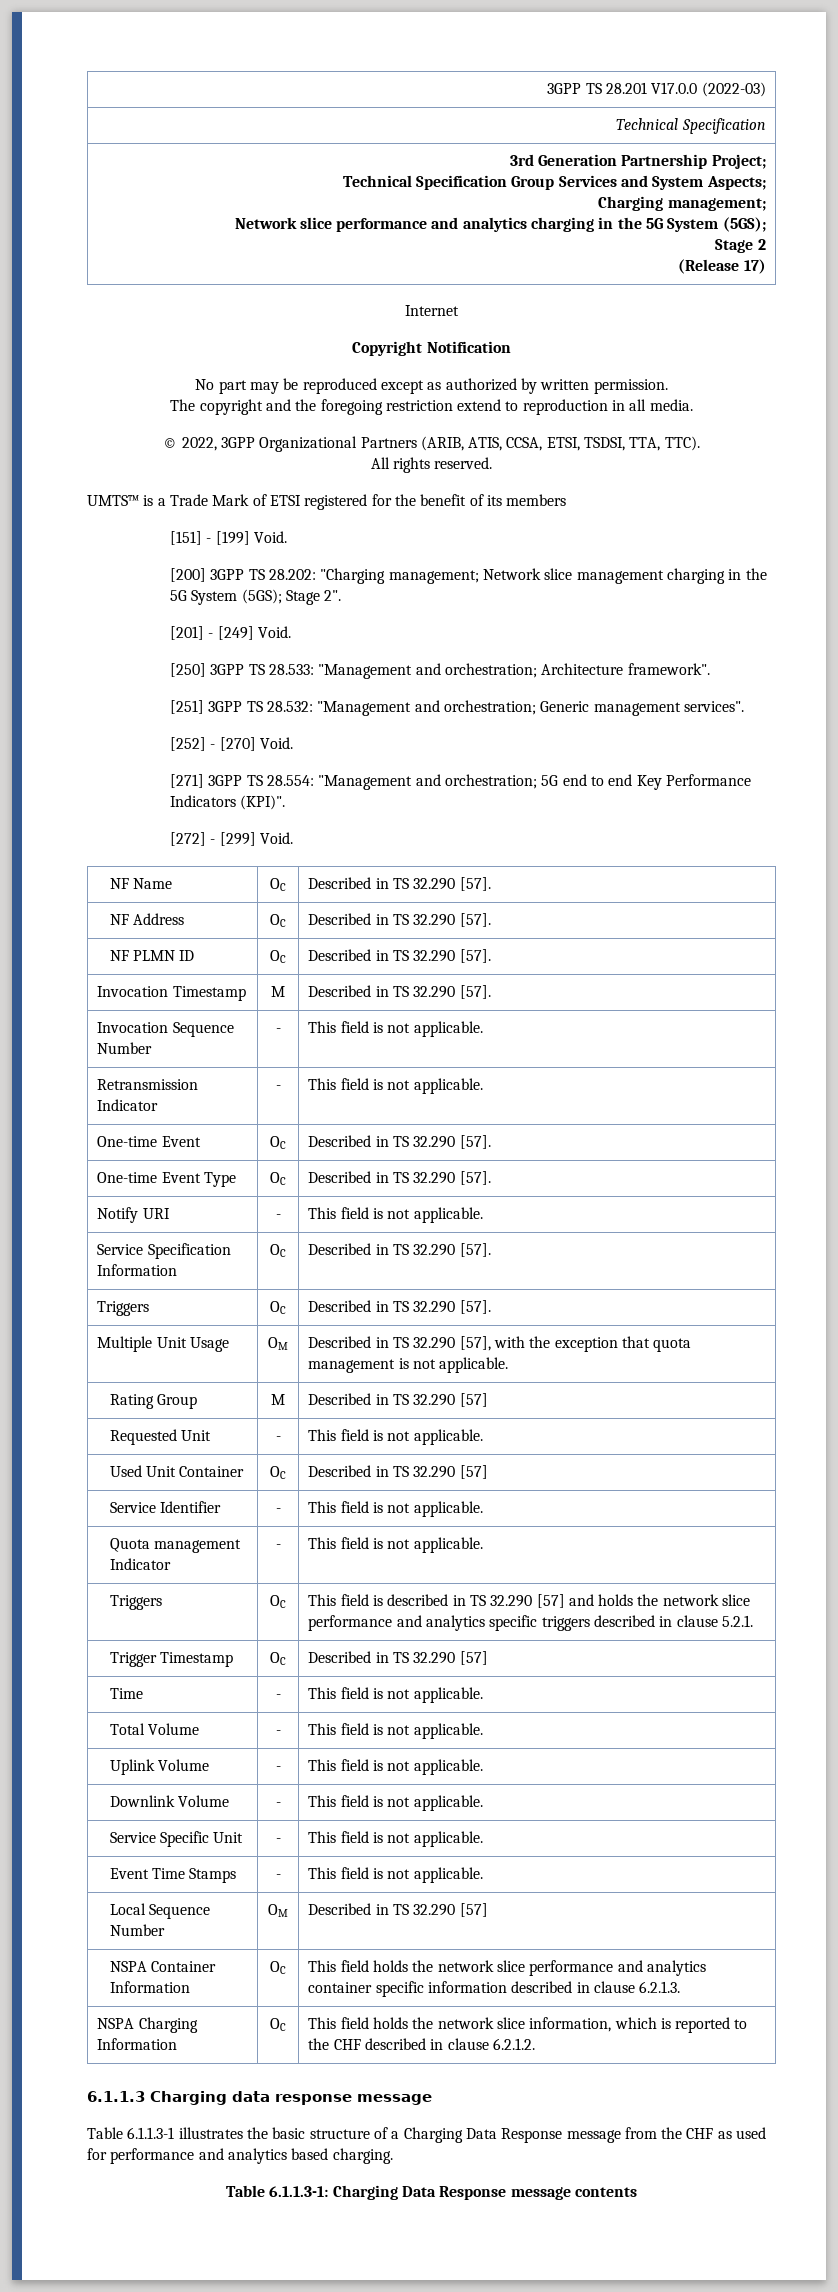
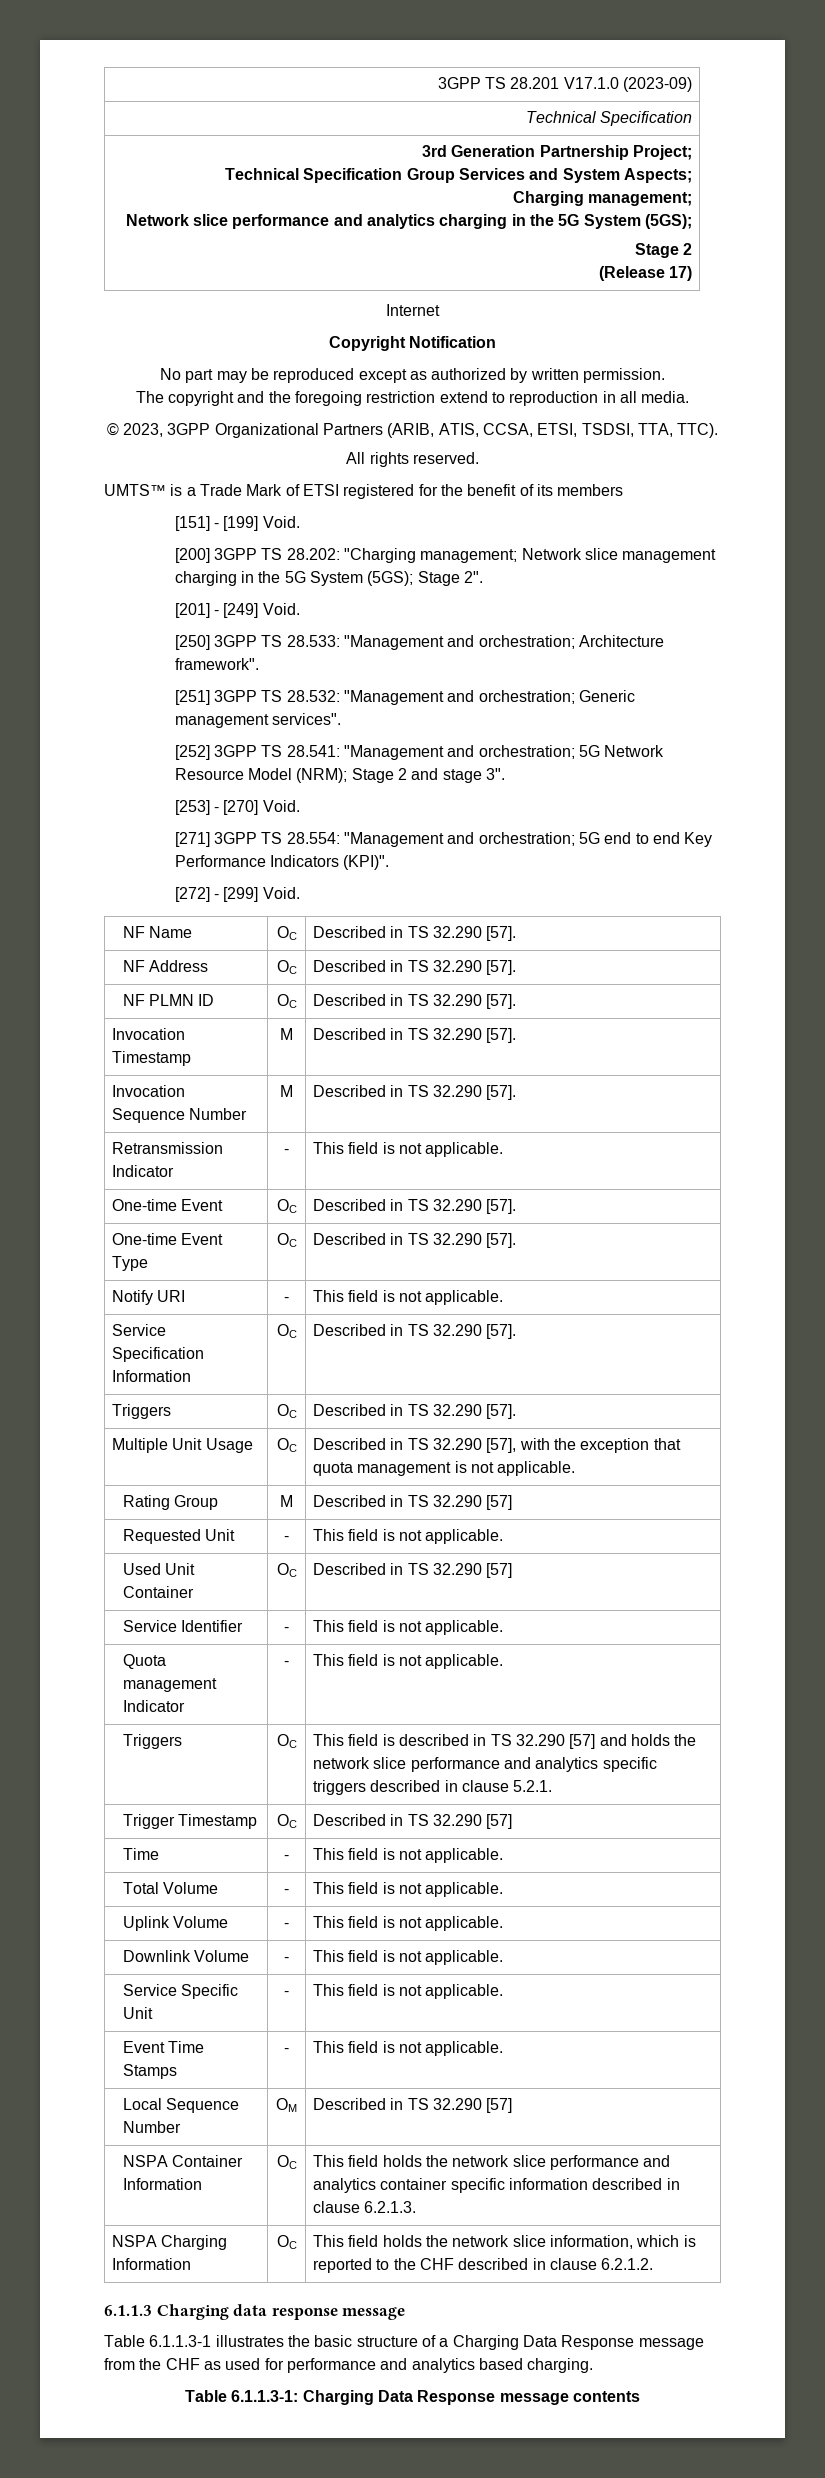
- 3GPP TS 28.201 V17.0.0 (2022-03)
+ 3GPP TS 28.201 V17.1.0 (2023-09)
- © 2022, 3GPP Organizational Partners (ARIB, ATIS, CCSA, ETSI, TSDSI, TTA, TTC).
+ © 2023, 3GPP Organizational Partners (ARIB, ATIS, CCSA, ETSI, TSDSI, TTA, TTC).
- [252] - [270] Void.
+ [252] 3GPP TS 28.541: "Management and orchestration; 5G Network Resource Model (NRM); Stage 2 and stage 3".
+ [253] - [270] Void.
- Invocation Sequence Number | - | This field is not applicable.
+ Invocation Sequence Number | M | Described in TS 32.290 [57].
- Multiple Unit Usage | OM | Described in TS 32.290 [57], with the exception that quota management is not applicable.
+ Multiple Unit Usage | OC | Described in TS 32.290 [57], with the exception that quota management is not applicable.

